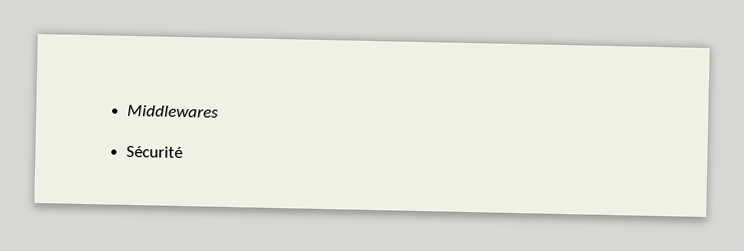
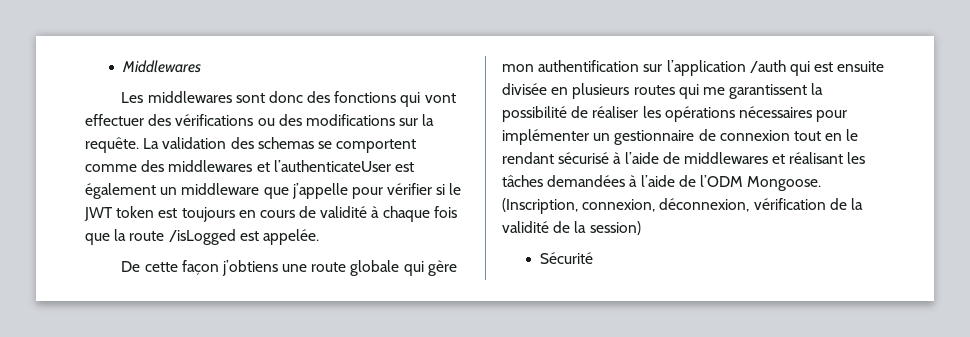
+ Les middlewares sont donc des fonctions qui vont effectuer des vérifications ou des modifications sur la requête. La validation des schemas se comportent comme des middlewares et l’authenticateUser est également un middleware que j’appelle pour vérifier si le JWT token est toujours en cours de validité à chaque fois que la route /isLogged est appelée.
+ De cette façon j’obtiens une route globale qui gère mon authentification sur l’application /auth qui est ensuite divisée en plusieurs routes qui me garantissent la possibilité de réaliser les opérations nécessaires pour implémenter un gestionnaire de connexion tout en le rendant sécurisé à l’aide de middlewares et réalisant les tâches demandées à l’aide de l’ODM Mongoose. (Inscription, connexion, déconnexion, vérification de la validité de la session)

